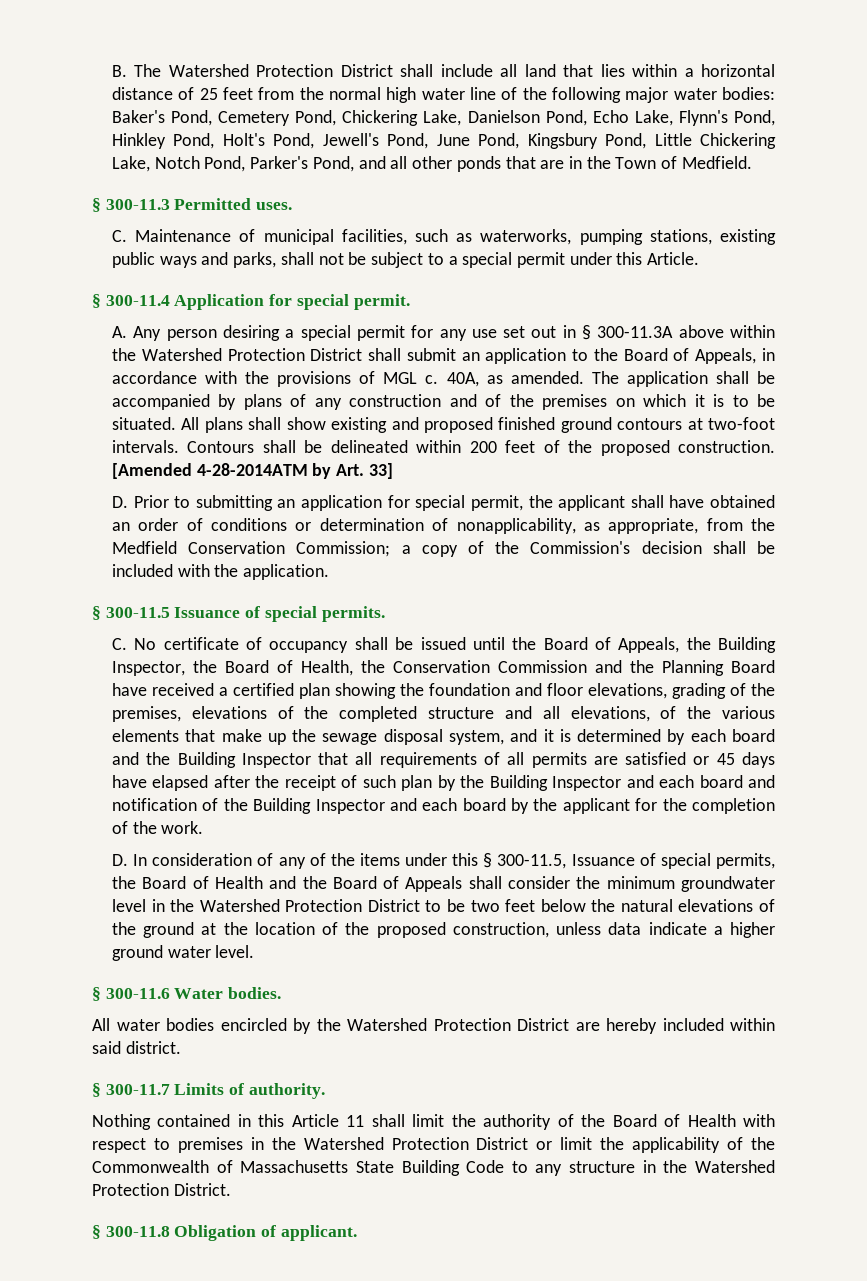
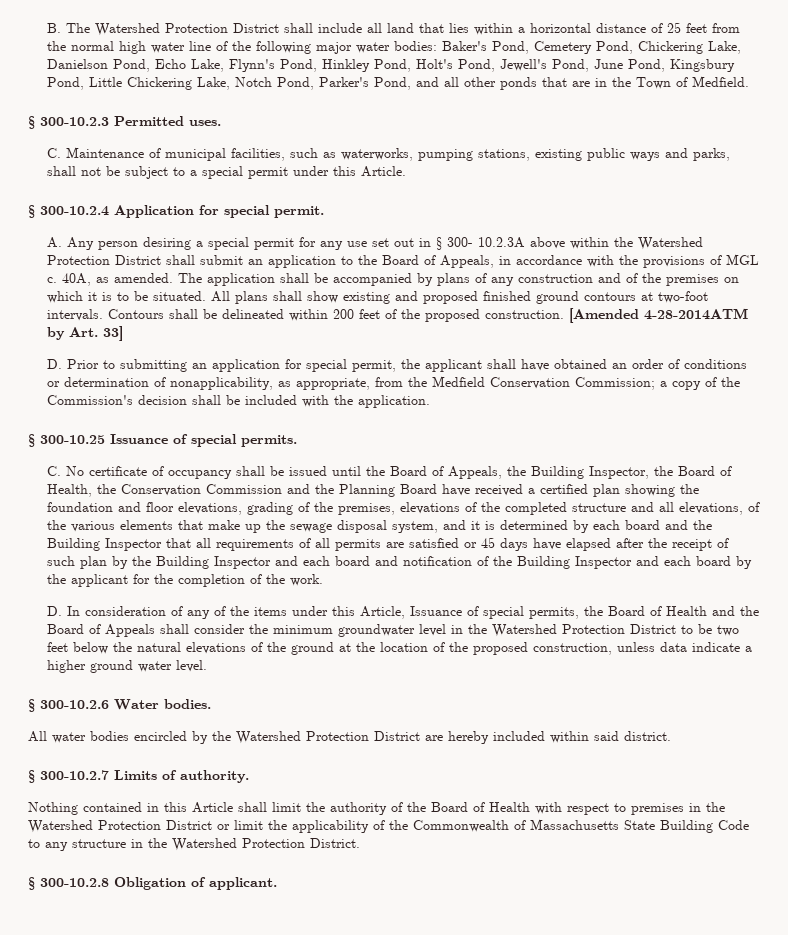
- § 300-11.3 Permitted uses.
+ § 300-10.2.3 Permitted uses.
- § 300-11.4 Application for special permit.
+ § 300-10.2.4 Application for special permit.
- A. Any person desiring a special permit for any use set out in § 300-11.3A above within the Watershed Protection District shall submit an application to the Board of Appeals, in accordance with the provisions of MGL c.
+ A. Any person desiring a special permit for any use set out in § 300- 10.2.3A above within the Watershed Protection District shall submit an application to the Board of Appeals, in accordance with the provisions of MGL c.
- § 300-11.5 Issuance of special permits.
+ § 300-10.25 Issuance of special permits.
- D. In consideration of any of the items under this § 300-11.5, Issuance of special permits, the Board of Health and the Board of Appeals shall consider the minimum groundwater level in the Watershed Protection District to be two feet below the natural elevations of the ground at the location of the proposed construction, unless data indicate a higher ground water level.
+ D. In consideration of any of the items under this Article, Issuance of special permits, the Board of Health and the Board of Appeals shall consider the minimum groundwater level in the Watershed Protection District to be two feet below the natural elevations of the ground at the location of the proposed construction, unless data indicate a higher ground water level.
- § 300-11.6 Water bodies.
+ § 300-10.2.6 Water bodies.
- § 300-11.7 Limits of authority.
+ § 300-10.2.7 Limits of authority.
- Nothing contained in this Article 11 shall limit the authority of the Board of Health with respect to premises in the Watershed Protection District or limit the applicability of the Commonwealth of Massachusetts State Building Code to any structure in the Watershed Protection District.
+ Nothing contained in this Article shall limit the authority of the Board of Health with respect to premises in the Watershed Protection District or limit the applicability of the Commonwealth of Massachusetts State Building Code to any structure in the Watershed Protection District.
- § 300-11.8 Obligation of applicant.
+ § 300-10.2.8 Obligation of applicant.

